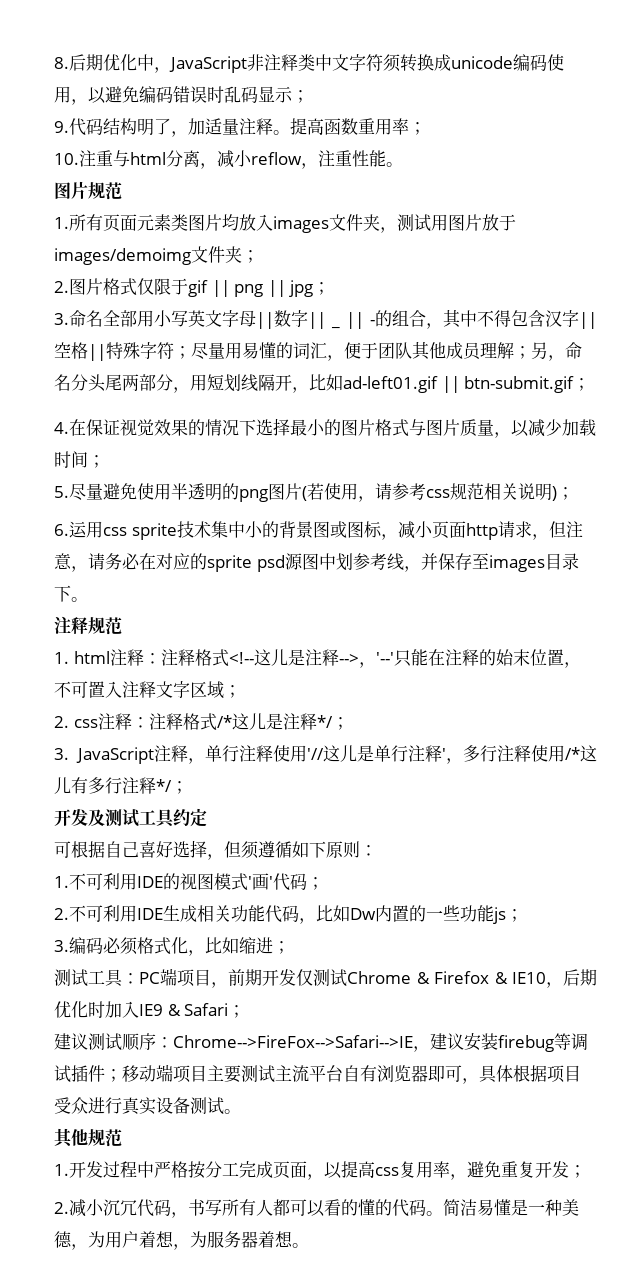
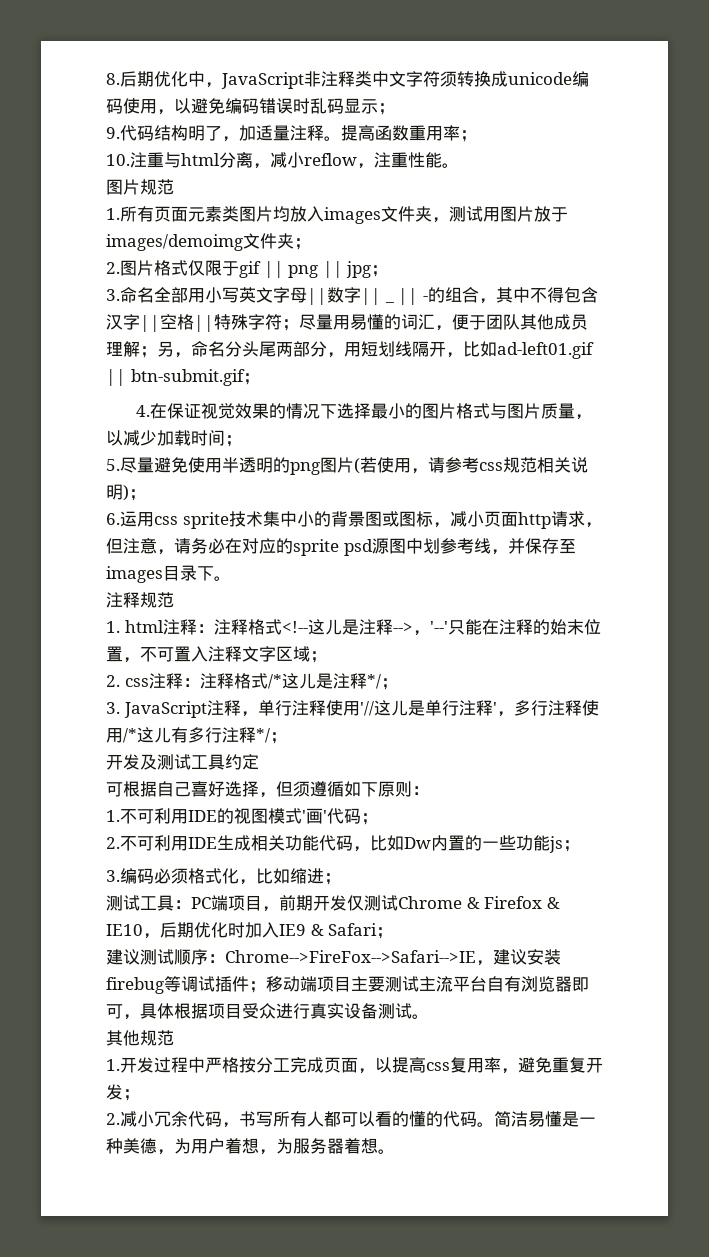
- 2.减小沉冗代码，书写所有人都可以看的懂的代码。
+ 2.减小冗余代码，书写所有人都可以看的懂的代码。

